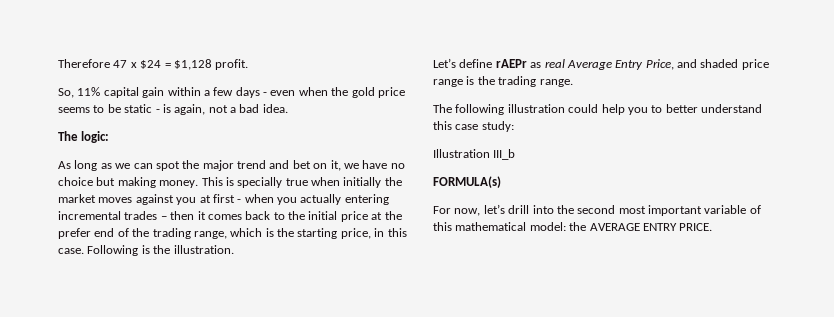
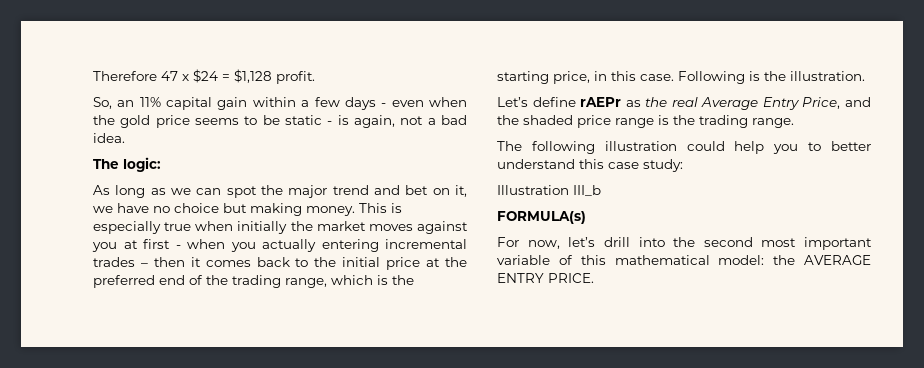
- So, 11% capital gain within a few days - even when the gold price seems to be static - is again, not a bad idea.
+ So, an 11% capital gain within a few days - even when the gold price seems to be static - is again, not a bad idea.
- This is specially true when initially the market moves against you at first - when you actually entering incremental trades – then it comes back to the initial price at the prefer end of the trading range, which is the starting price, in this case.
+ This is especially true when initially the market moves against you at first - when you actually entering incremental trades – then it comes back to the initial price at the preferred end of the trading range, which is the starting price, in this case.
- Let’s define rAEPr as real Average Entry Price, and shaded price range is the trading range.
+ Let’s define rAEPr as the real Average Entry Price, and the shaded price range is the trading range.

